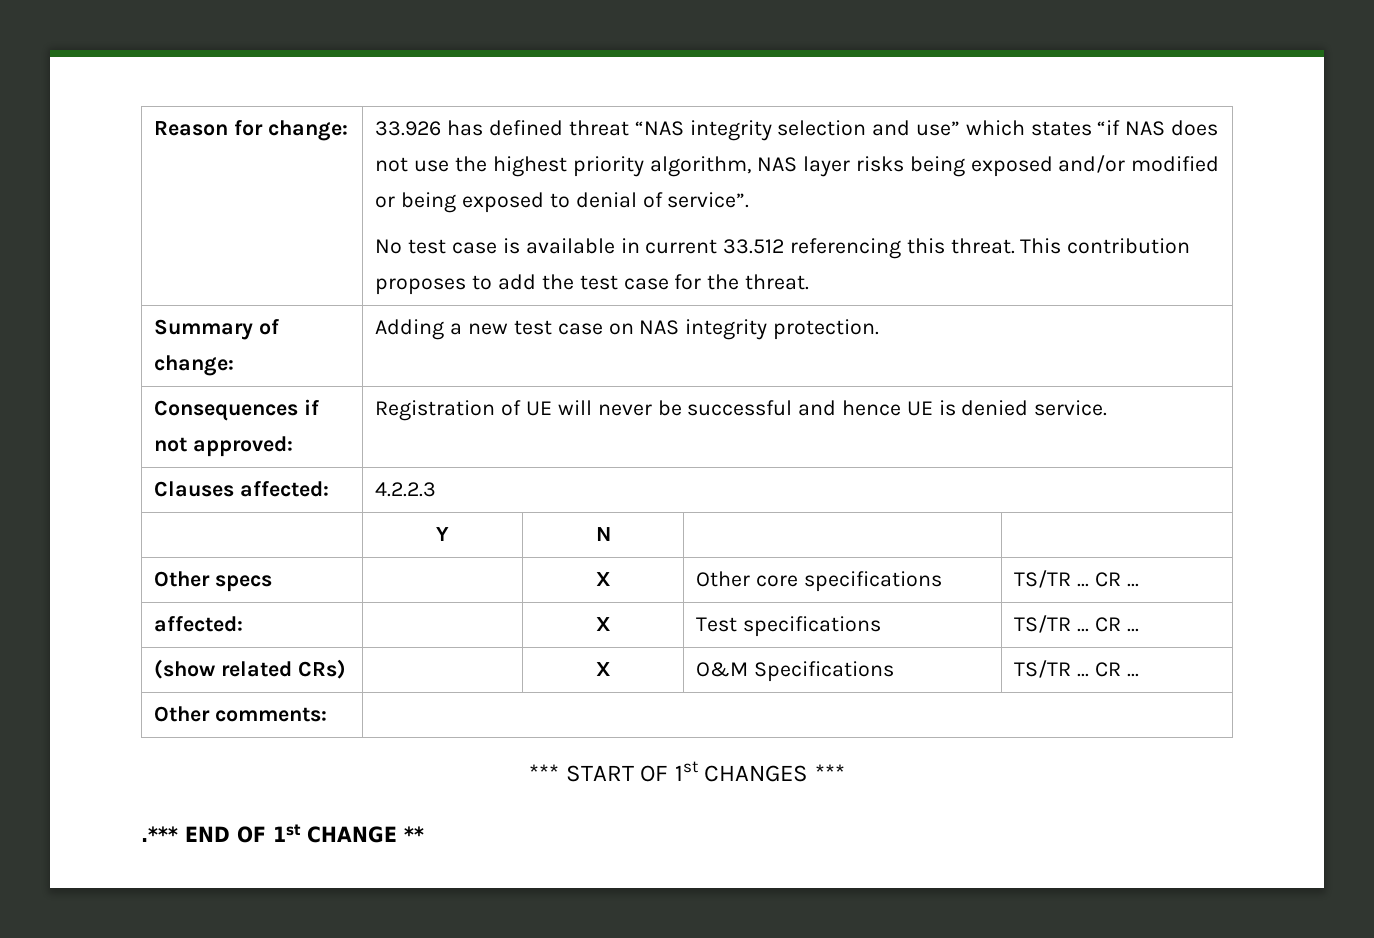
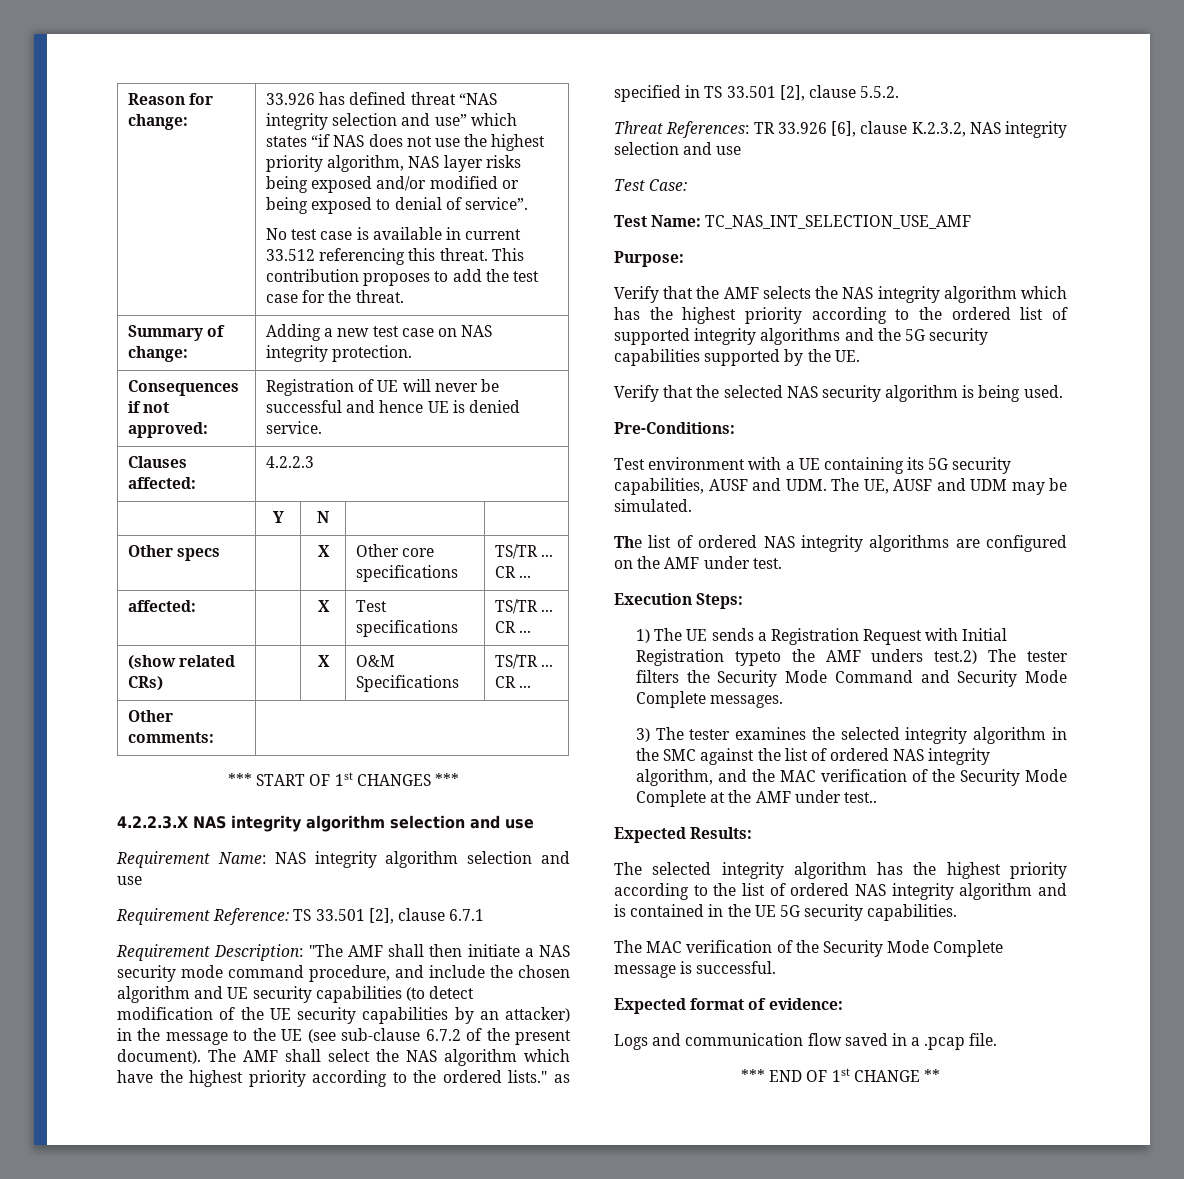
- .*** END OF 1st CHANGE **
+ 4.2.2.3.X NAS integrity algorithm selection and use
+ Requirement Name: NAS integrity algorithm selection and use
+ Requirement Reference: TS 33.501 [2], clause 6.7.1
+ Requirement Description: "The AMF shall then initiate a NAS security mode command procedure, and include the chosen algorithm and UE security capabilities (to detect modification of the UE security capabilities by an attacker) in the message to the UE (see sub-clause 6.7.2 of the present document). The AMF shall select the NAS algorithm which have the highest priority according to the ordered lists." as specified in TS 33.501 [2], clause 5.5.2.
+ Threat References: TR 33.926 [6], clause K.2.3.2, NAS integrity selection and use
+ Test Case:
+ Test Name: TC_NAS_INT_SELECTION_USE_AMF
+ Purpose:
+ Verify that the AMF selects the NAS integrity algorithm which has the highest priority according to the ordered list of supported integrity algorithms and the 5G security capabilities supported by the UE.
+ Verify that the selected NAS security algorithm is being used.
+ Pre-Conditions:
+ Test environment with a UE containing its 5G security capabilities, AUSF and UDM. The UE, AUSF and UDM may be simulated.
+ The list of ordered NAS integrity algorithms are configured on the AMF under test.
+ Execution Steps:
+ 1) The UE sends a Registration Request with Initial Registration typeto the AMF unders test.2) The tester filters the Security Mode Command and Security Mode Complete messages.
+ 3) The tester examines the selected integrity algorithm in the SMC against the list of ordered NAS integrity algorithm, and the MAC verification of the Security Mode Complete at the AMF under test..
+ Expected Results:
+ The selected integrity algorithm has the highest priority according to the list of ordered NAS integrity algorithm and is contained in the UE 5G security capabilities.
+ The MAC verification of the Security Mode Complete message is successful.
+ Expected format of evidence:
+ Logs and communication flow saved in a .pcap file.
+ *** END OF 1st CHANGE **

